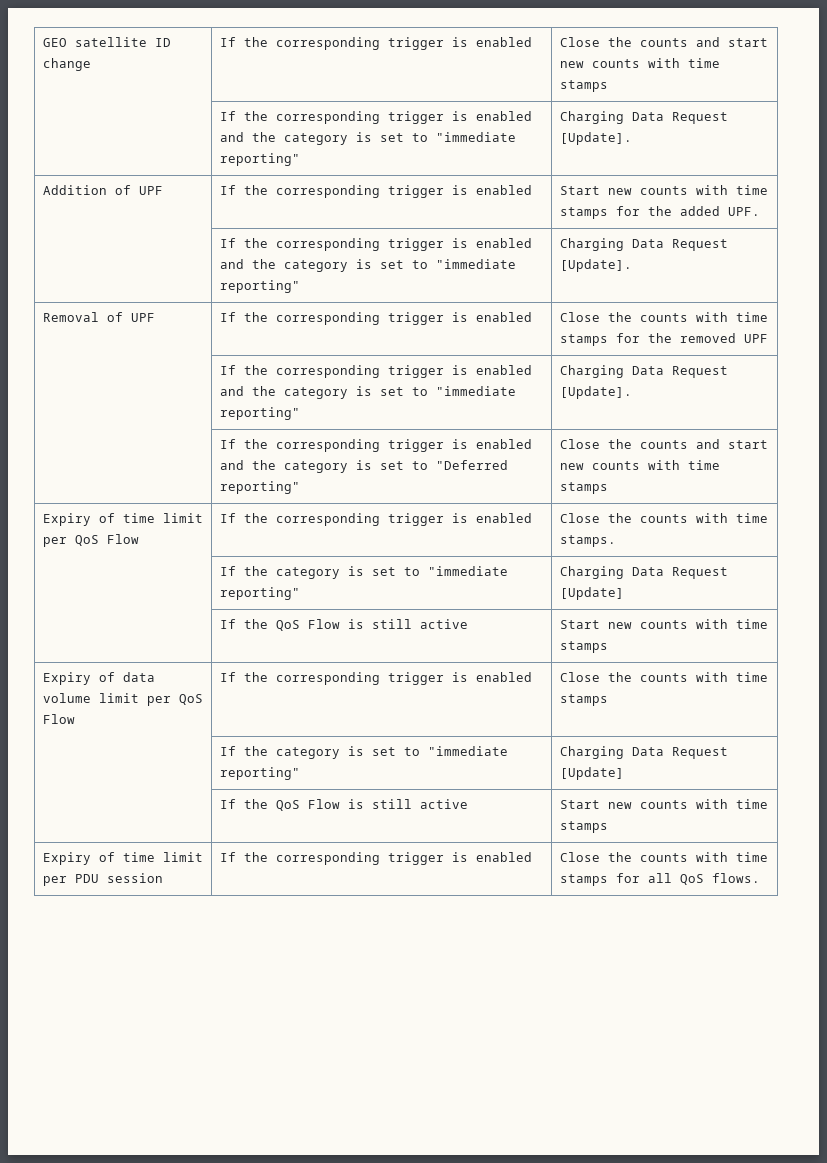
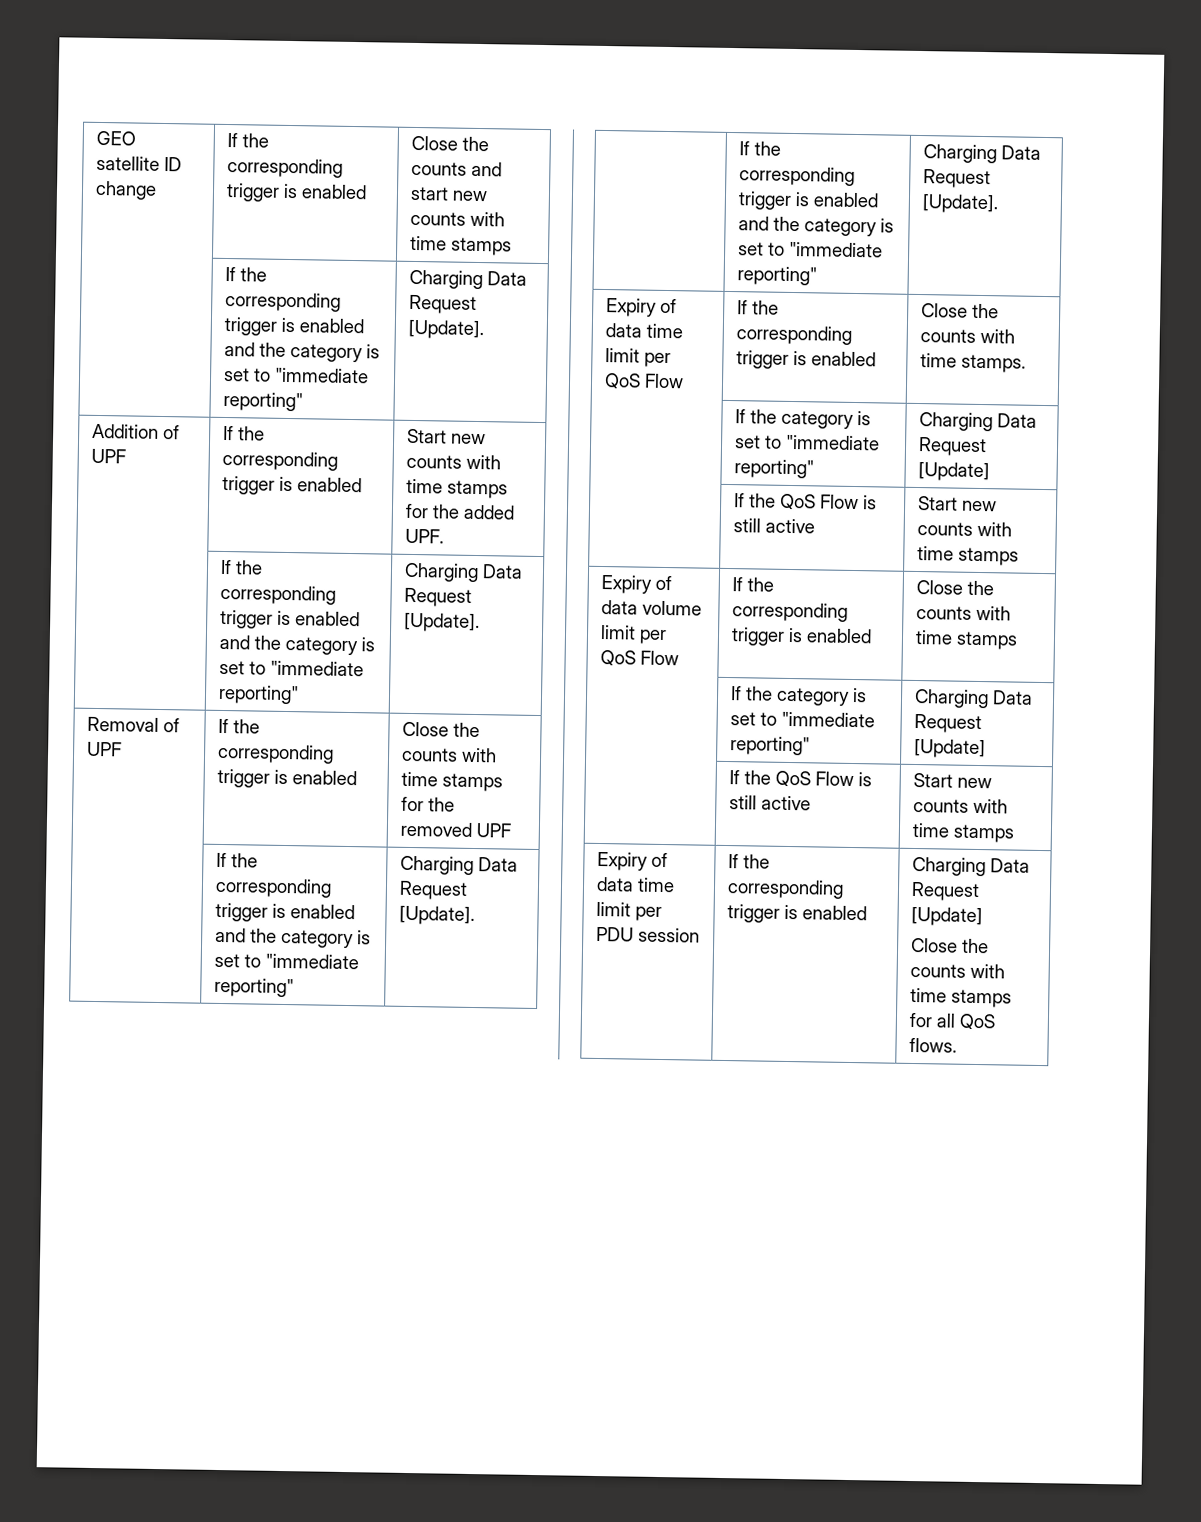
  Removal of UPF | If the corresponding trigger is enabled | Close the counts with time stamps for the removed UPF
  | If the corresponding trigger is enabled and the category is set to "immediate reporting" | Charging Data Request [Update].
- | If the corresponding trigger is enabled and the category is set to "Deferred reporting" | Close the counts and start new counts with time stamps
- Expiry of time limit per QoS Flow | If the corresponding trigger is enabled | Close the counts with time stamps.
+ | If the corresponding trigger is enabled and the category is set to "immediate reporting" | Charging Data Request [Update].
+ Expiry of data time limit per QoS Flow | If the corresponding trigger is enabled | Close the counts with time stamps.
- Expiry of time limit per PDU session | If the corresponding trigger is enabled | Close the counts with time stamps for all QoS flows.
+ Expiry of data time limit per PDU session | If the corresponding trigger is enabled | Charging Data Request [Update]
+ Close the counts with time stamps for all QoS flows.

